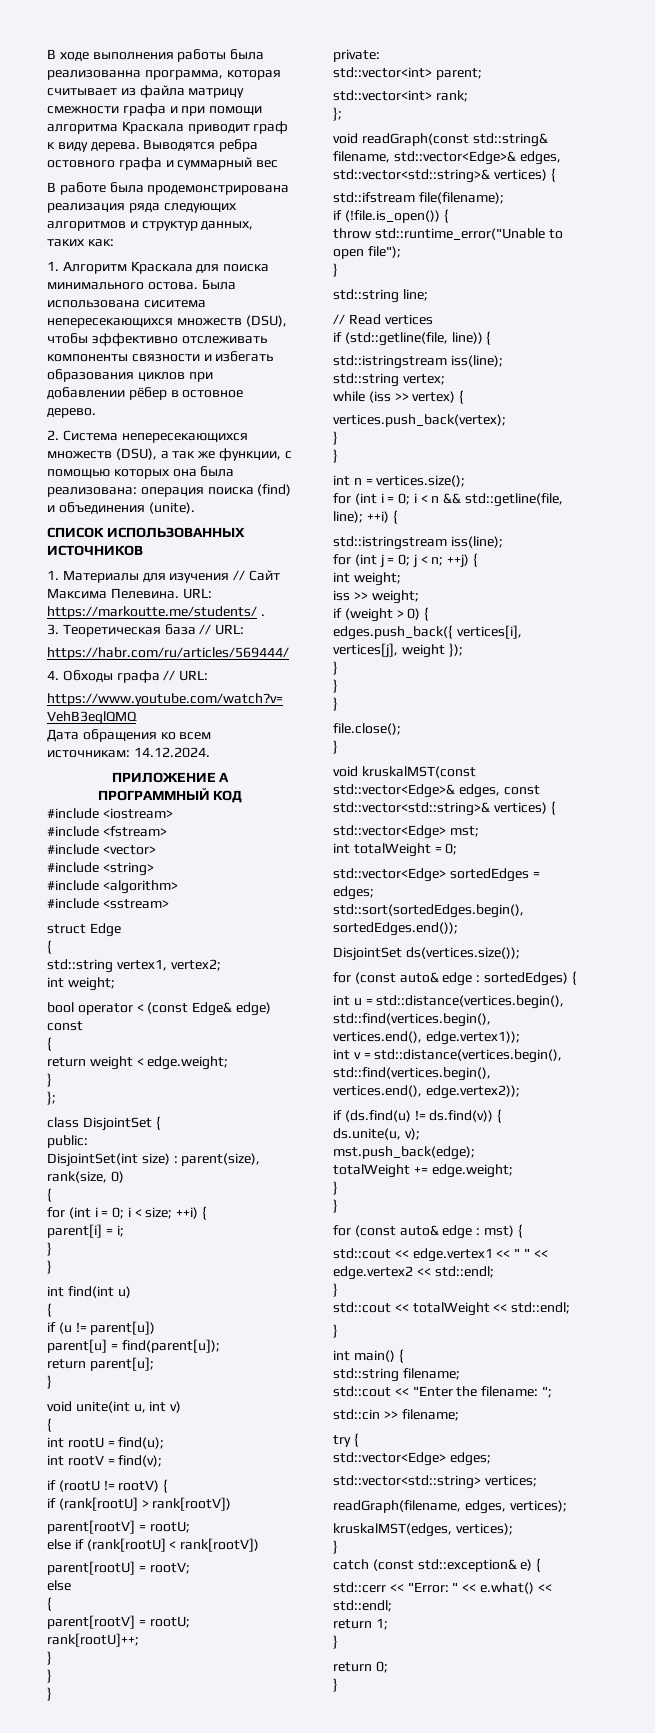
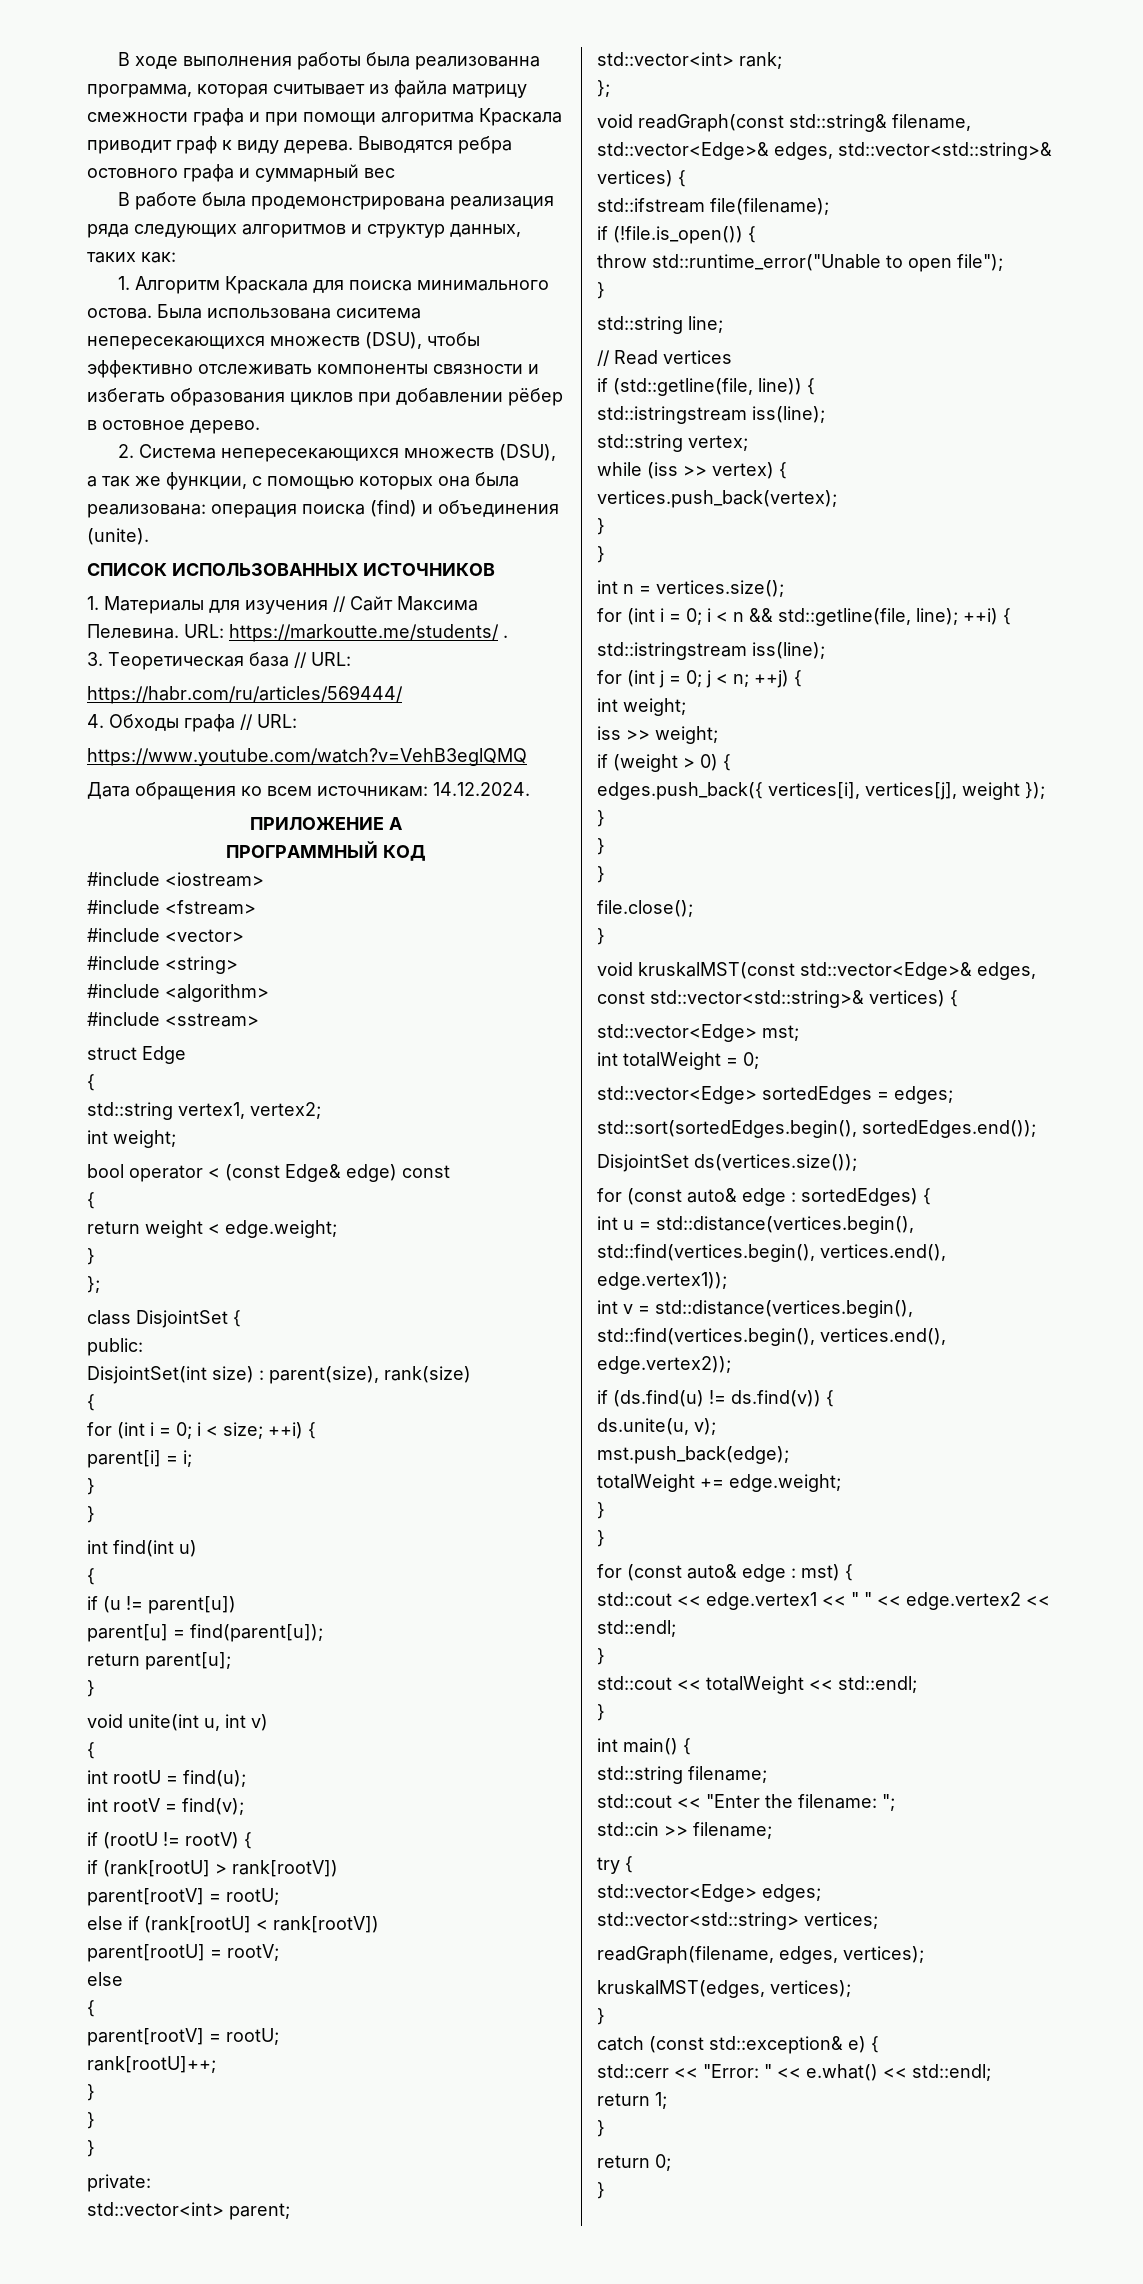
- DisjointSet(int size) : parent(size), rank(size, 0)
+ DisjointSet(int size) : parent(size), rank(size)

